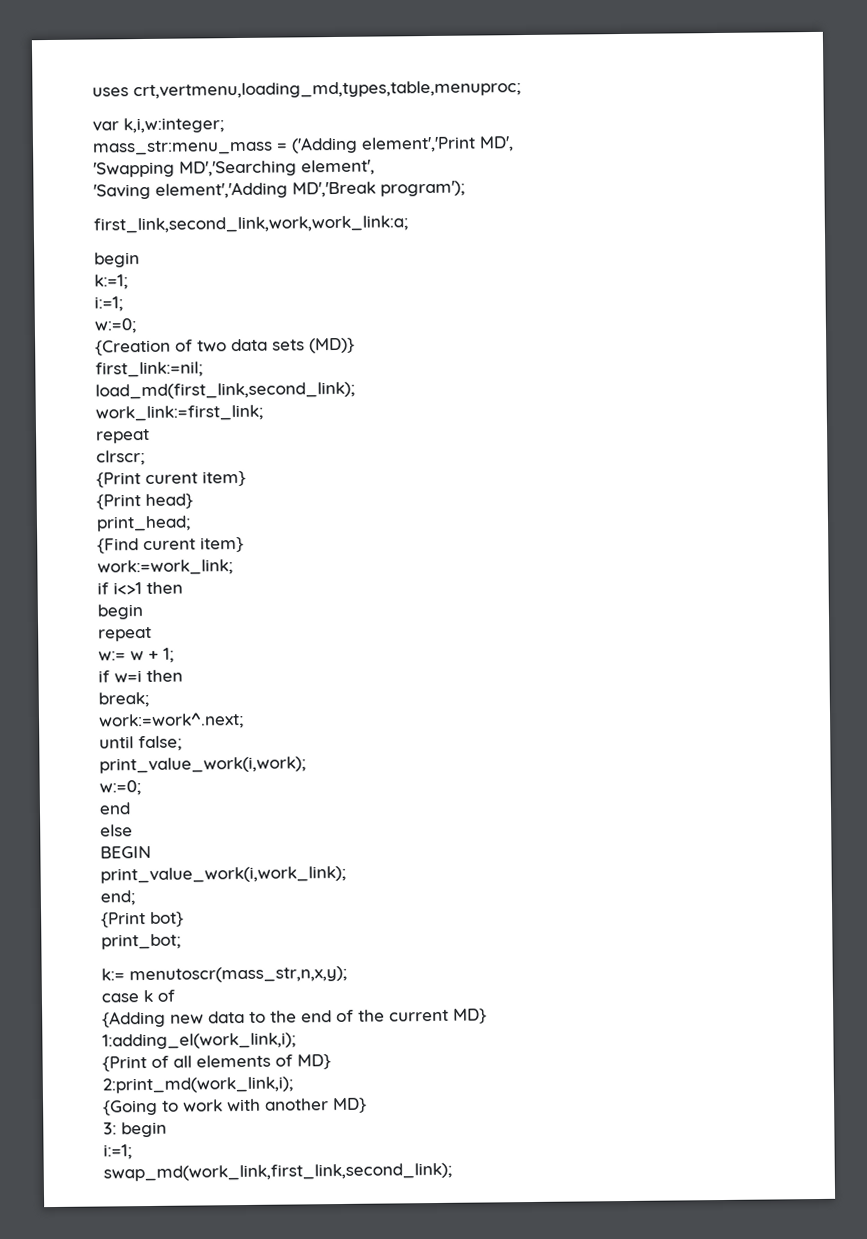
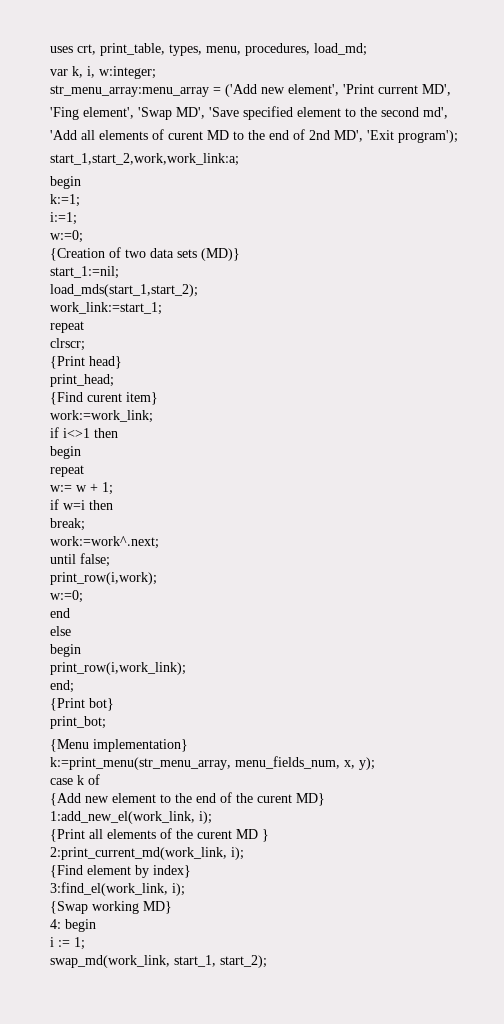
- uses crt,vertmenu,loading_md,types,table,menuproc;
- var k,i,w:integer;
- mass_str:menu_mass = ('Adding element','Print MD',
+ uses crt, print_table, types, menu, procedures, load_md;
+ var k, i, w:integer;
+ str_menu_array:menu_array = ('Add new element', 'Print current MD',
- 'Swapping MD','Searching element',
- 'Saving element','Adding MD','Break program');
+ 'Fing element', 'Swap MD', 'Save specified element to the second md',
+ 'Add all elements of curent MD to the end of 2nd MD', 'Exit program');
- first_link,second_link,work,work_link:a;
+ start_1,start_2,work,work_link:a;
- first_link:=nil;
- load_md(first_link,second_link);
- work_link:=first_link;
+ start_1:=nil;
+ load_mds(start_1,start_2);
+ work_link:=start_1;
- {Print curent item}
- print_value_work(i,work);
+ print_row(i,work);
  else
- BEGIN
- print_value_work(i,work_link);
+ begin
+ print_row(i,work_link);
- k:= menutoscr(mass_str,n,x,y);
+ {Menu implementation}
+ k:=print_menu(str_menu_array, menu_fields_num, x, y);
- {Adding new data to the end of the current MD}
- 1:adding_el(work_link,i);
- {Print of all elements of MD}
- 2:print_md(work_link,i);
- {Going to work with another MD}
- 3: begin
- i:=1;
- swap_md(work_link,first_link,second_link);
+ {Add new element to the end of the curent MD}
+ 1:add_new_el(work_link, i);
+ {Print all elements of the curent MD }
+ 2:print_current_md(work_link, i);
+ {Find element by index}
+ 3:find_el(work_link, i);
+ {Swap working MD}
+ 4: begin
+ i := 1;
+ swap_md(work_link, start_1, start_2);

